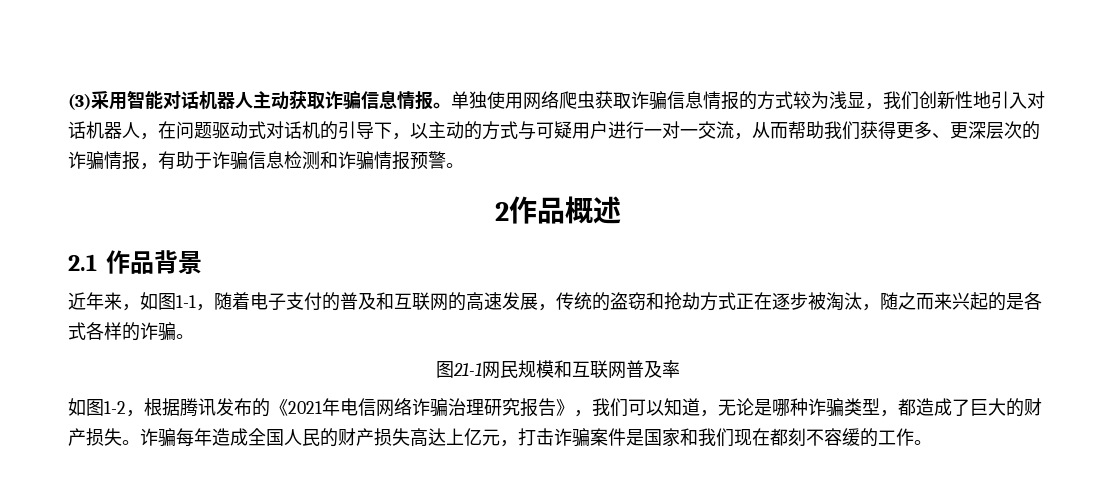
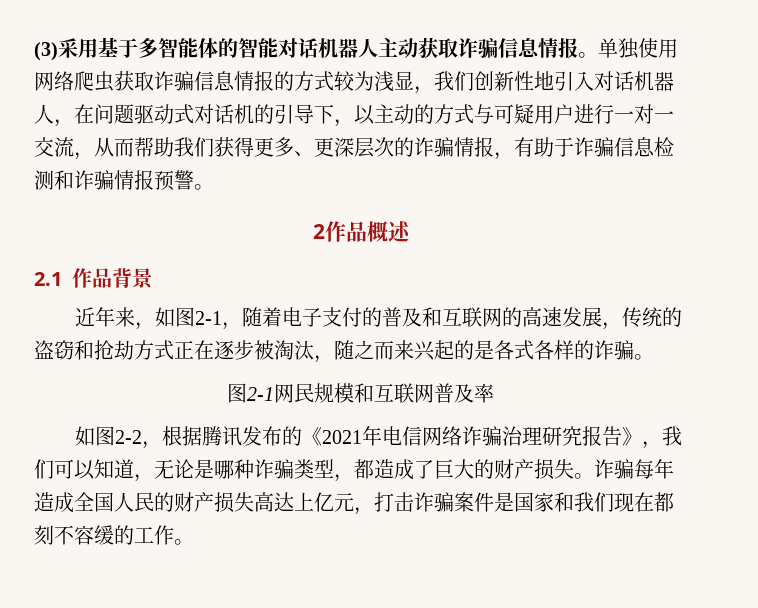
- (3)采用智能对话机器人主动获取诈骗信息情报。
+ (3)采用基于多智能体的智能对话机器人主动获取诈骗信息情报。
- 近年来，如图1-1，随着电子支付的普及和互联网的高速发展，传统的盗窃和抢劫方式正在逐步被淘汰，随之而来兴起的是各式各样的诈骗。
+ 近年来，如图2-1，随着电子支付的普及和互联网的高速发展，传统的盗窃和抢劫方式正在逐步被淘汰，随之而来兴起的是各式各样的诈骗。
- 图21-1网民规模和互联网普及率
+ 图2-1网民规模和互联网普及率
- 如图1-2，根据腾讯发布的《2021年电信网络诈骗治理研究报告》，我们可以知道，无论是哪种诈骗类型，都造成了巨大的财产损失。
+ 如图2-2，根据腾讯发布的《2021年电信网络诈骗治理研究报告》，我们可以知道，无论是哪种诈骗类型，都造成了巨大的财产损失。

